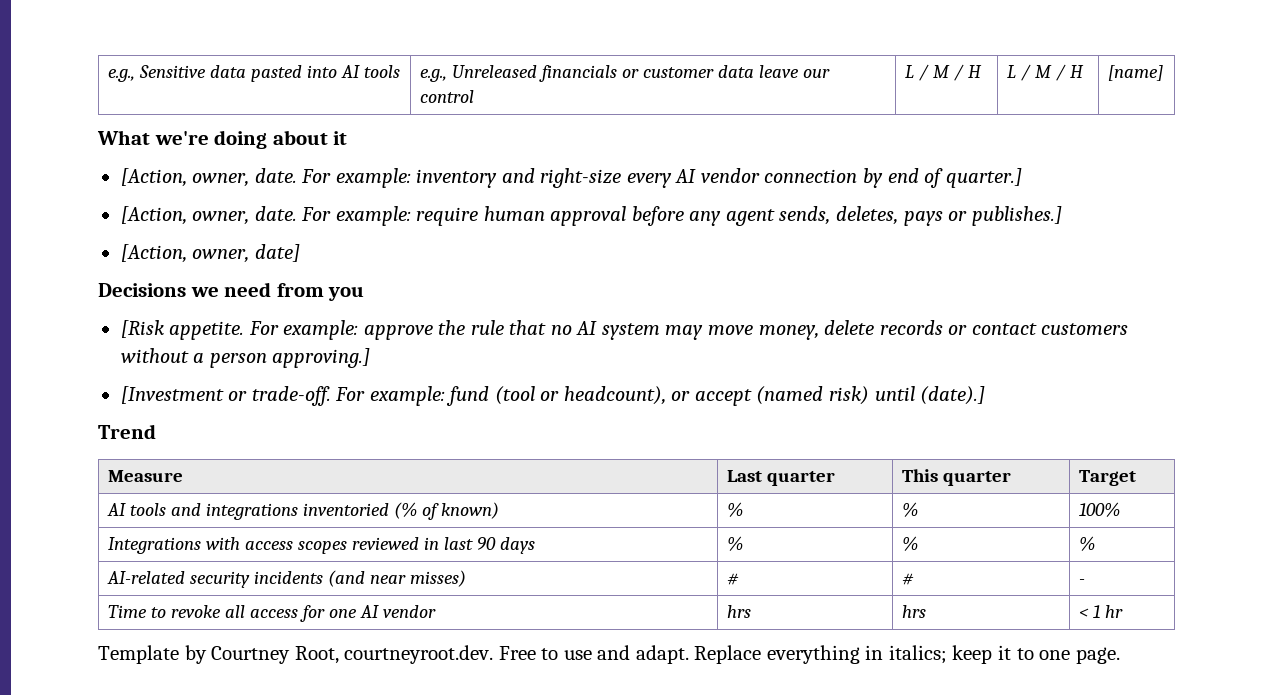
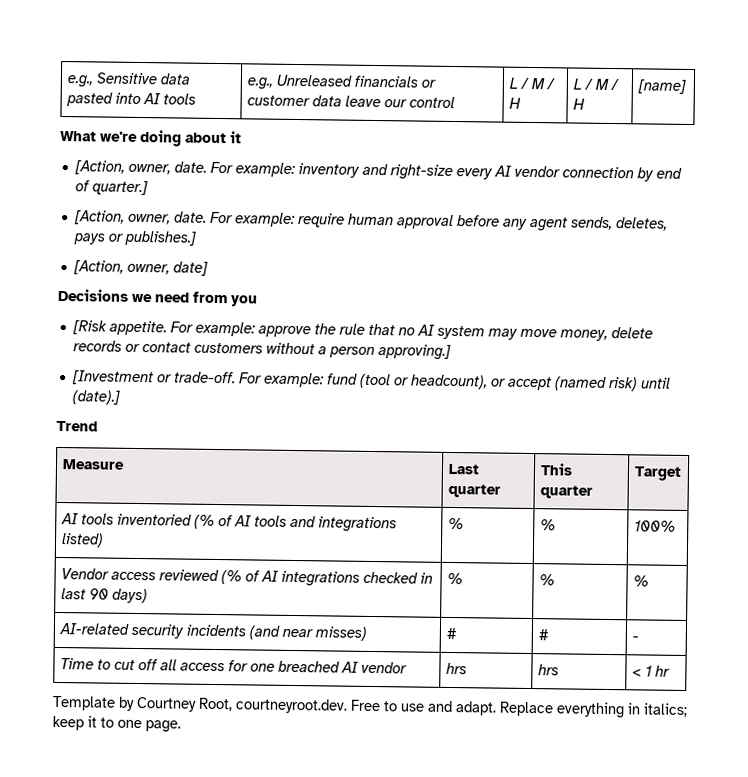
- AI tools and integrations inventoried (% of known) | % | % | 100%
- Integrations with access scopes reviewed in last 90 days | % | % | %
+ AI tools inventoried (% of AI tools and integrations listed) | % | % | 100%
+ Vendor access reviewed (% of AI integrations checked in last 90 days) | % | % | %
- Time to revoke all access for one AI vendor | hrs | hrs | < 1 hr
+ Time to cut off all access for one breached AI vendor | hrs | hrs | < 1 hr

